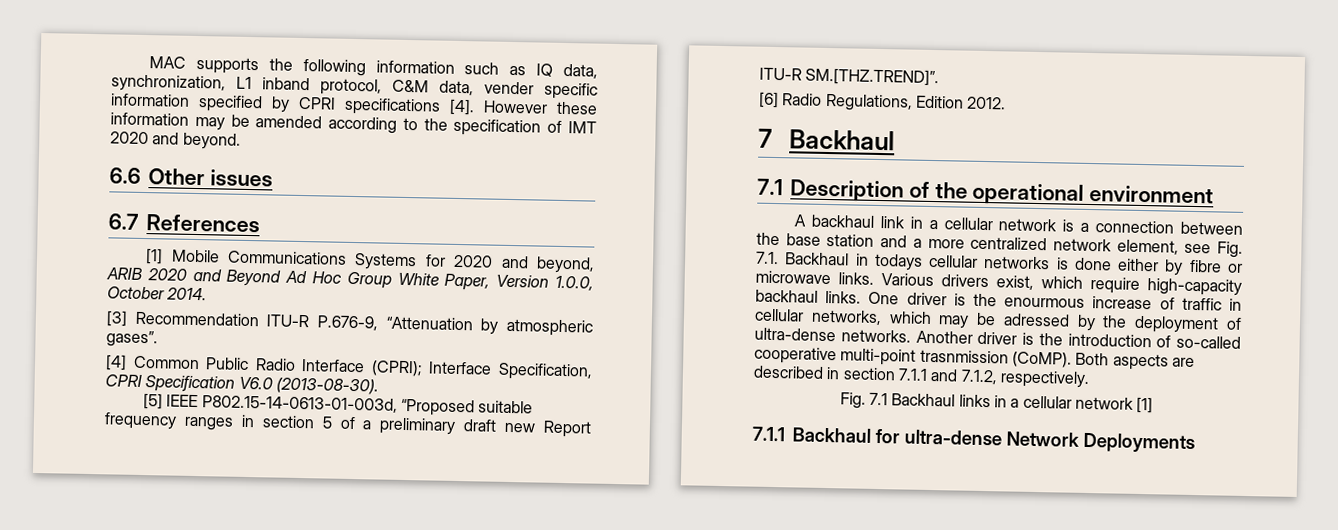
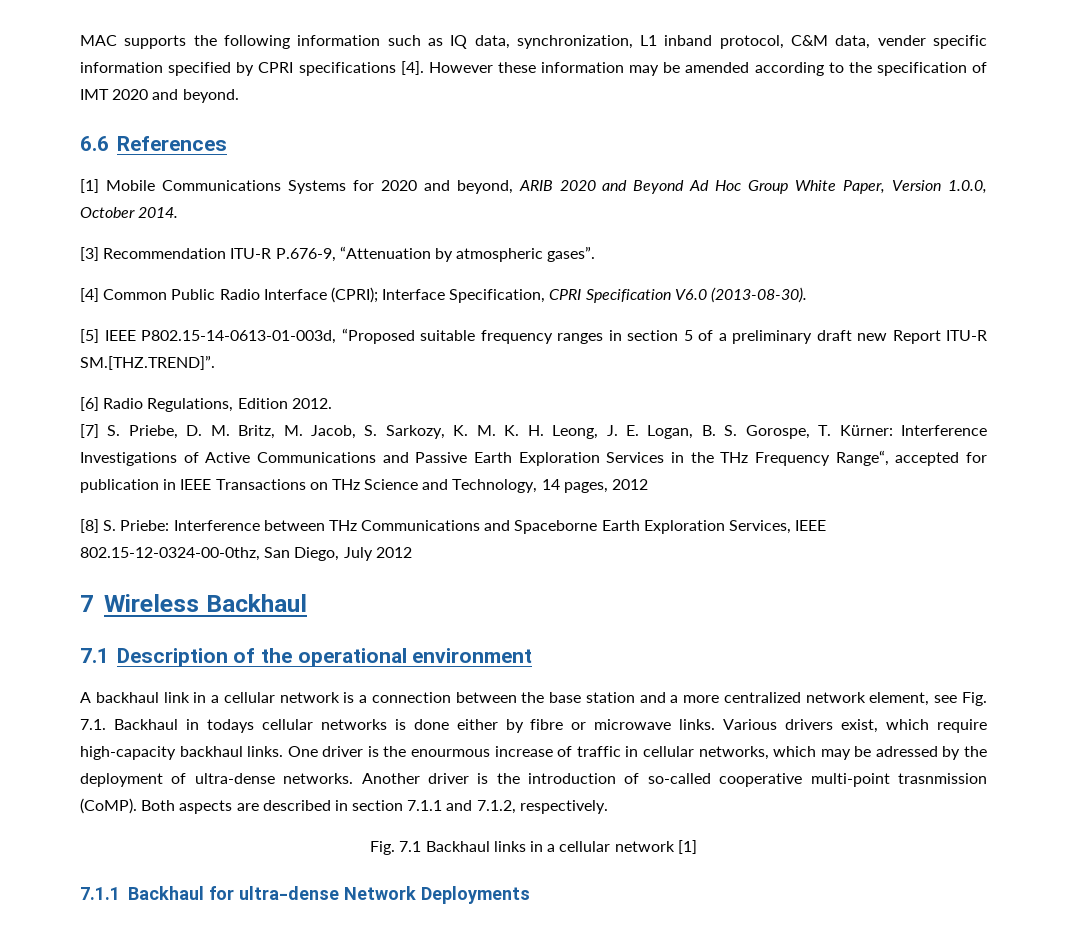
- 6.6 Other issues
- 6.7 References
+ 6.6 References
+ [7] S. Priebe, D. M. Britz, M. Jacob, S. Sarkozy, K. M. K. H. Leong, J. E. Logan, B. S. Gorospe, T. Kürner: Interference Investigations of Active Communications and Passive Earth Exploration Services in the THz Frequency Range“, accepted for publication in IEEE Transactions on THz Science and Technology, 14 pages, 2012
+ [8] S. Priebe: Interference between THz Communications and Spaceborne Earth Exploration Services, IEEE 802.15-12-0324-00-0thz, San Diego, July 2012
- 7 Backhaul
+ 7 Wireless Backhaul

